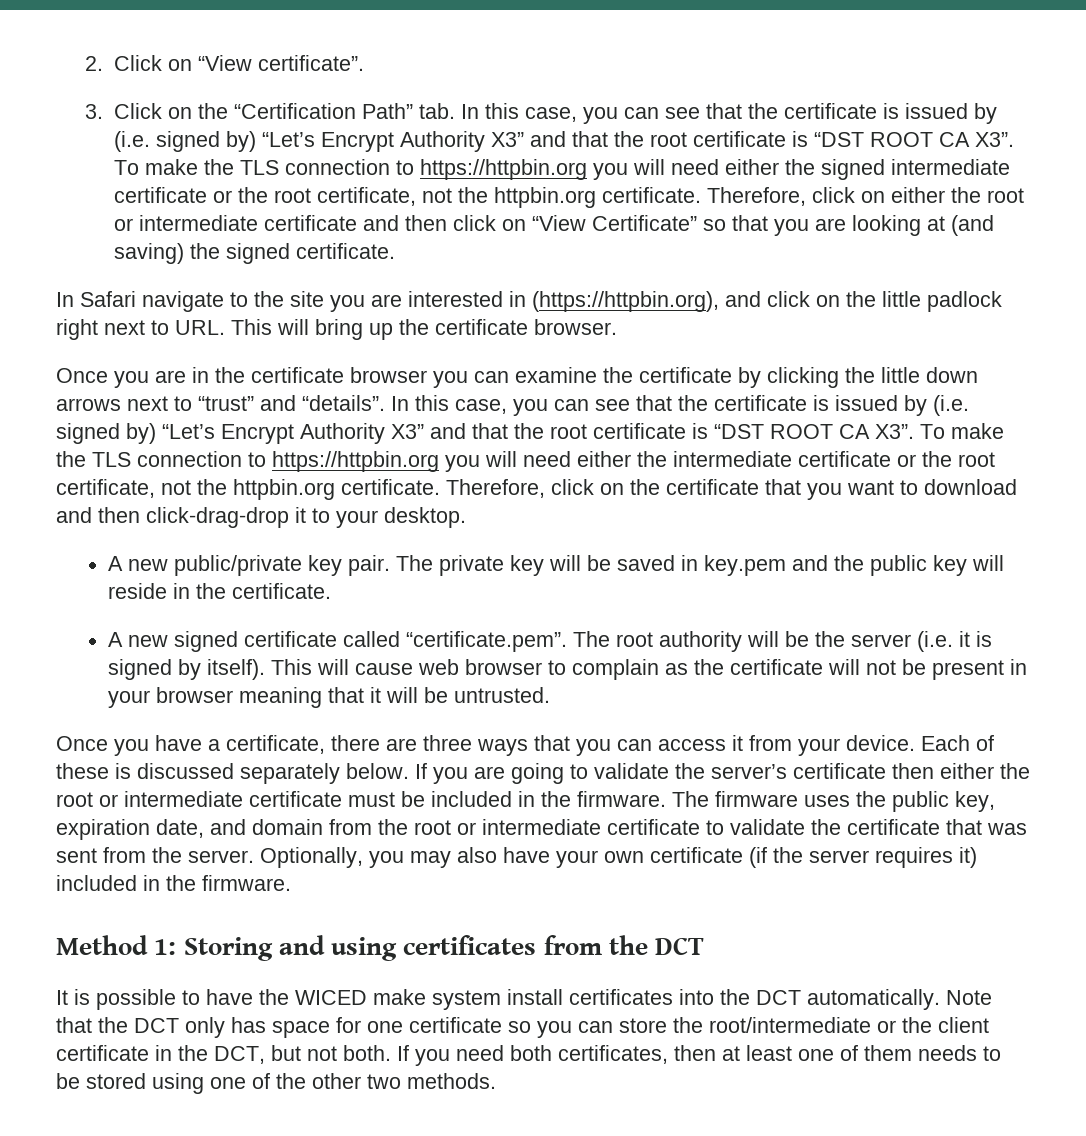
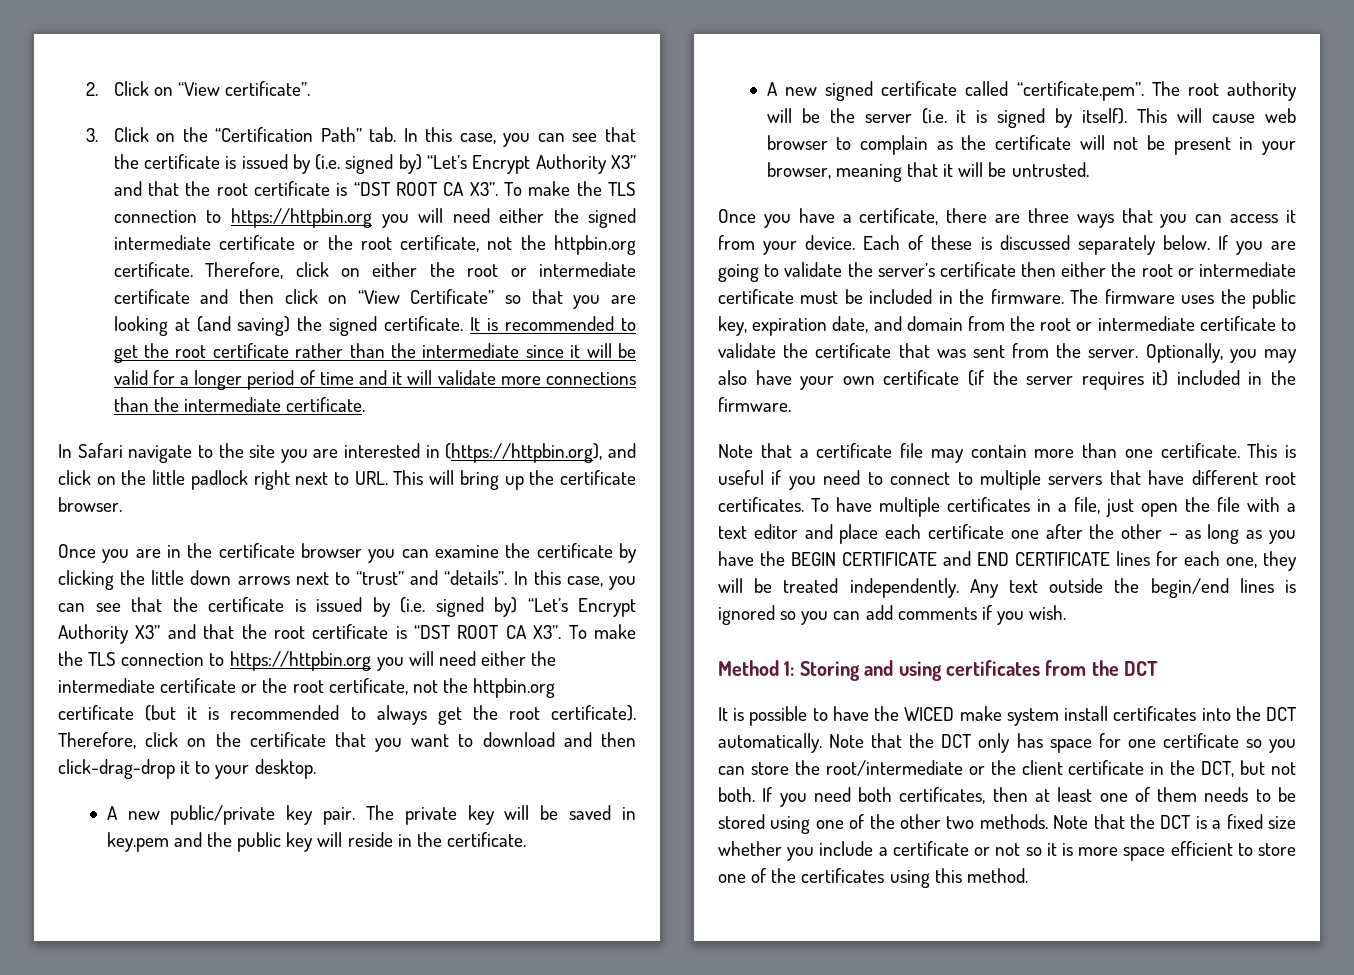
+ It is recommended to get the root certificate rather than the intermediate since it will be valid for a longer period of time and it will validate more connections than the intermediate certificate.
- In this case, you can see that the certificate is issued by (i.e. signed by) “Let’s Encrypt Authority X3” and that the root certificate is “DST ROOT CA X3”. To make the TLS connection to https://httpbin.org you will need either the intermediate certificate or the root certificate, not the httpbin.org certificate.
+ In this case, you can see that the certificate is issued by (i.e. signed by) “Let’s Encrypt Authority X3” and that the root certificate is “DST ROOT CA X3”. To make the TLS connection to https://httpbin.org you will need either the intermediate certificate or the root certificate, not the httpbin.org certificate (but it is recommended to always get the root certificate).
- This will cause web browser to complain as the certificate will not be present in your browser meaning that it will be untrusted.
+ This will cause web browser to complain as the certificate will not be present in your browser, meaning that it will be untrusted.
+ Note that a certificate file may contain more than one certificate. This is useful if you need to connect to multiple servers that have different root certificates. To have multiple certificates in a file, just open the file with a text editor and place each certificate one after the other – as long as you have the BEGIN CERTIFICATE and END CERTIFICATE lines for each one, they will be treated independently. Any text outside the begin/end lines is ignored so you can add comments if you wish.
+ Note that the DCT is a fixed size whether you include a certificate or not so it is more space efficient to store one of the certificates using this method.

